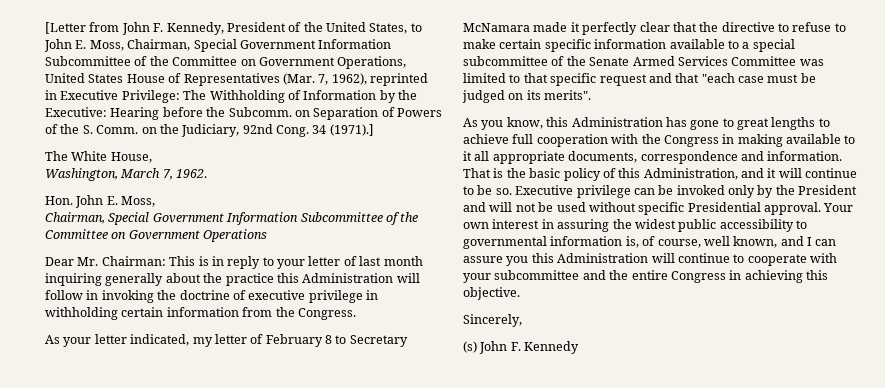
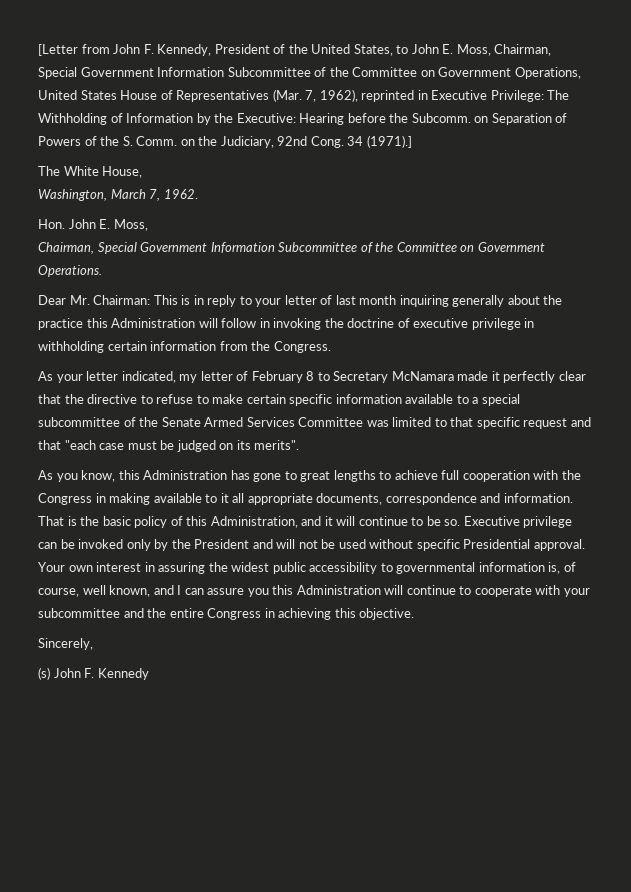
- Chairman, Special Government Information Subcommittee of the Committee on Government Operations
+ Chairman, Special Government Information Subcommittee of the Committee on Government Operations.

